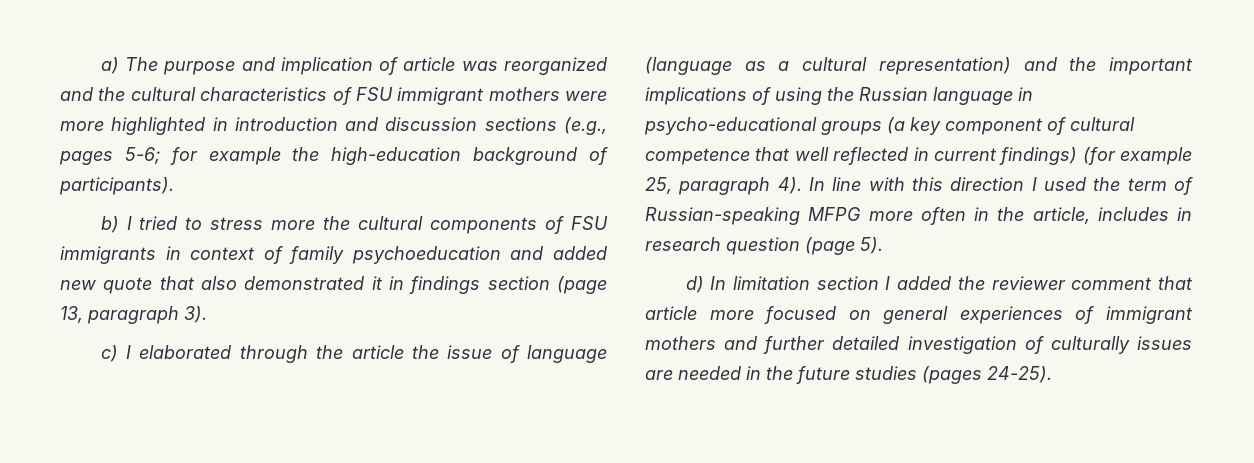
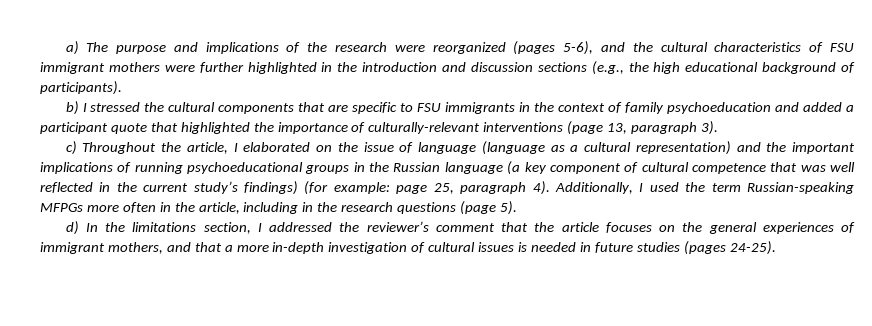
- a) The purpose and implication of article was reorganized and the cultural characteristics of FSU immigrant mothers were more highlighted in introduction and discussion sections (e.g., pages 5-6; for example the high-education background of participants).
+ a) The purpose and implications of the research were reorganized (pages 5-6), and the cultural characteristics of FSU immigrant mothers were further highlighted in the introduction and discussion sections (e.g., the high educational background of participants).
- b) I tried to stress more the cultural components of FSU immigrants in context of family psychoeducation and added new quote that also demonstrated it in findings section (page 13, paragraph 3).
+ b) I stressed the cultural components that are specific to FSU immigrants in the context of family psychoeducation and added a participant quote that highlighted the importance of culturally-relevant interventions (page 13, paragraph 3).
- c) I elaborated through the article the issue of language (language as a cultural representation) and the important implications of using the Russian language in psycho-educational groups (a key component of cultural competence that well reflected in current findings) (for example 25, paragraph 4). In line with this direction I used the term of Russian-speaking MFPG more often in the article, includes in research question (page 5).
+ c) Throughout the article, I elaborated on the issue of language (language as a cultural representation) and the important implications of running psychoeducational groups in the Russian language (a key component of cultural competence that was well reflected in the current study’s findings) (for example: page 25, paragraph 4). Additionally, I used the term Russian-speaking MFPGs more often in the article, including in the research questions (page 5).
- d) In limitation section I added the reviewer comment that article more focused on general experiences of immigrant mothers and further detailed investigation of culturally issues are needed in the future studies (pages 24-25).
+ d) In the limitations section, I addressed the reviewer’s comment that the article focuses on the general experiences of immigrant mothers, and that a more in-depth investigation of cultural issues is needed in future studies (pages 24-25).

